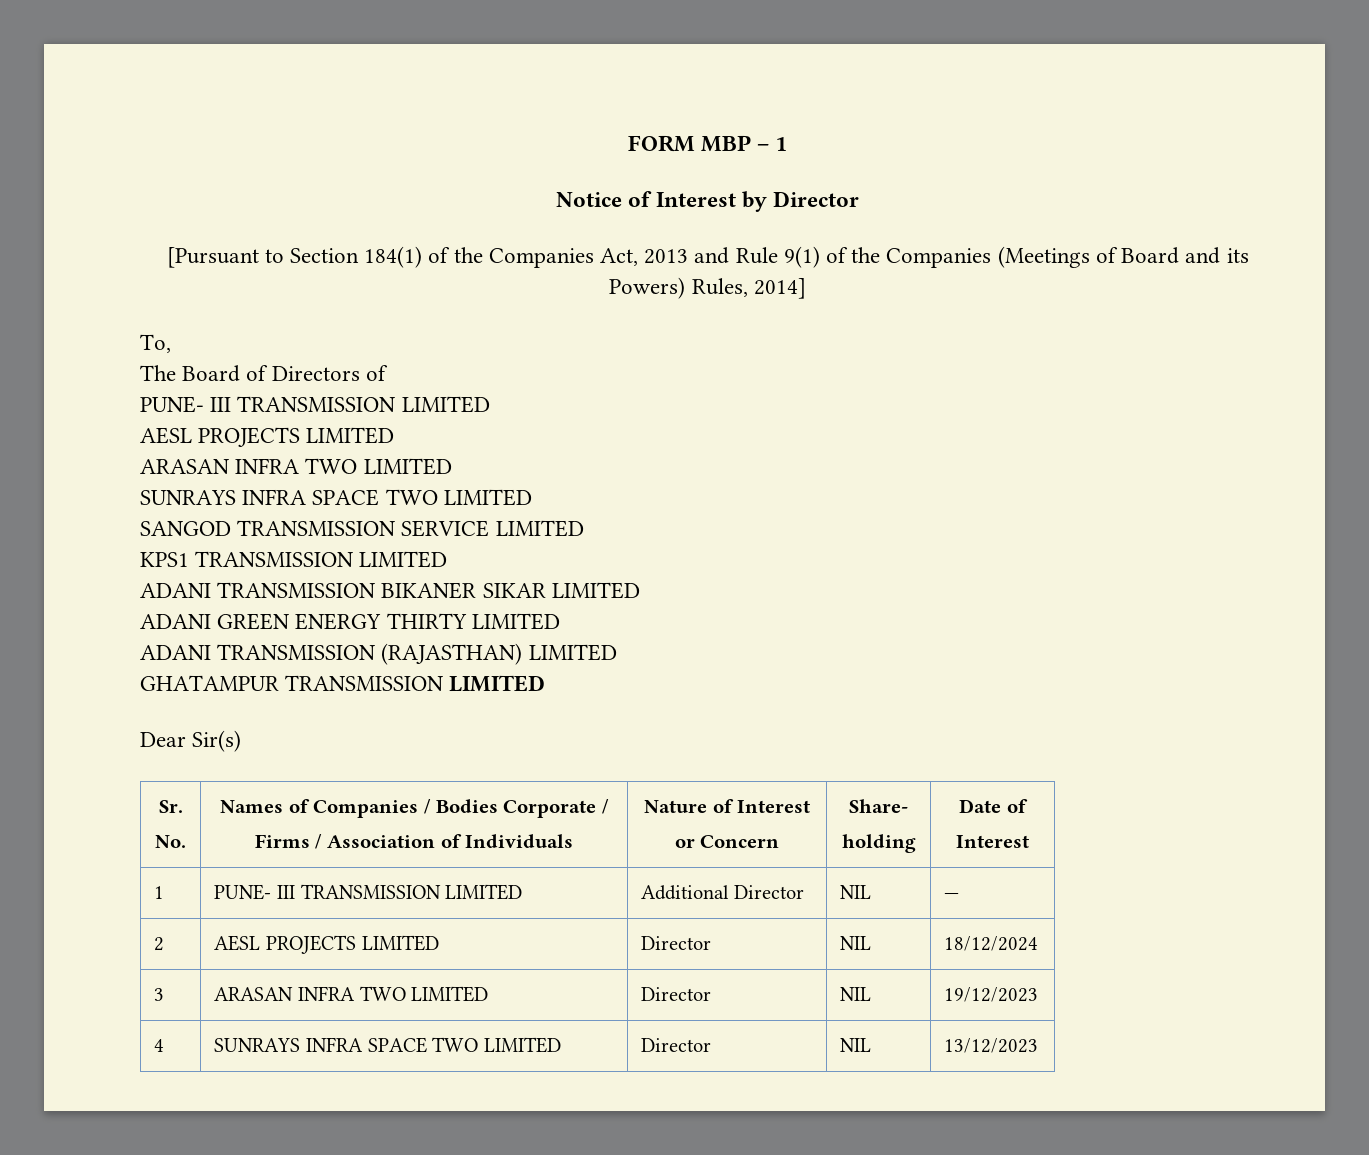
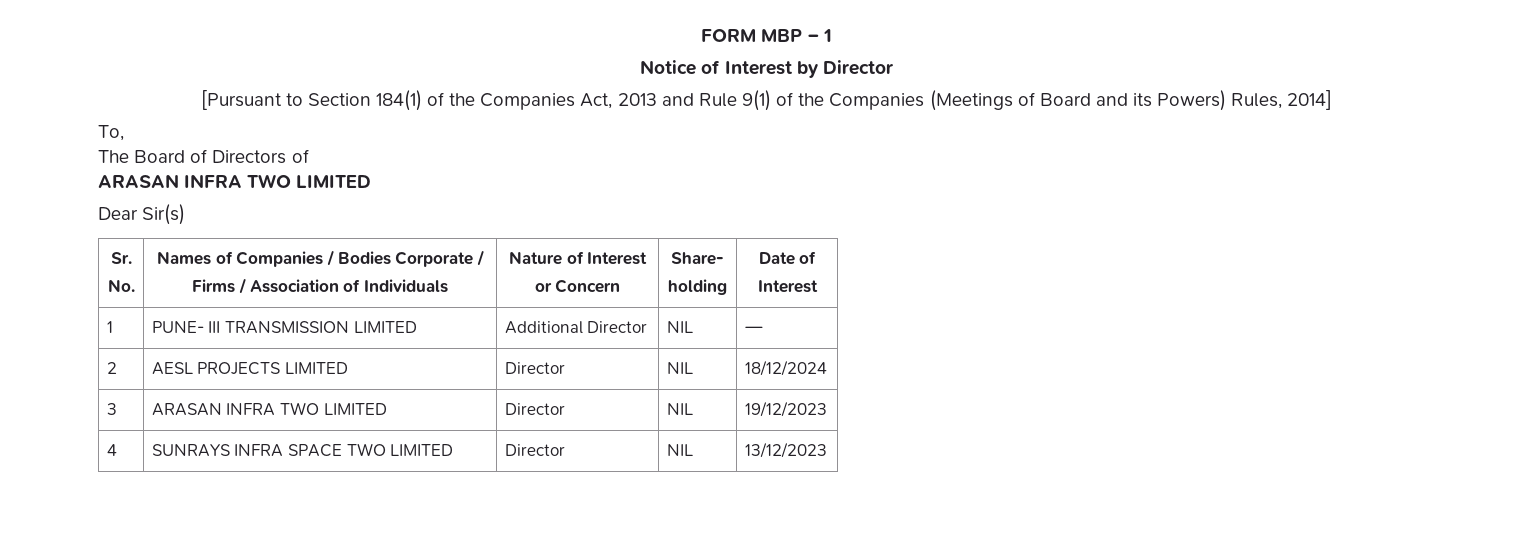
  The Board of Directors of
- PUNE- III TRANSMISSION LIMITED
- AESL PROJECTS LIMITED
  ARASAN INFRA TWO LIMITED
- SUNRAYS INFRA SPACE TWO LIMITED
- SANGOD TRANSMISSION SERVICE LIMITED
- KPS1 TRANSMISSION LIMITED
- ADANI TRANSMISSION BIKANER SIKAR LIMITED
- ADANI GREEN ENERGY THIRTY LIMITED
- ADANI TRANSMISSION (RAJASTHAN) LIMITED
- GHATAMPUR TRANSMISSION LIMITED

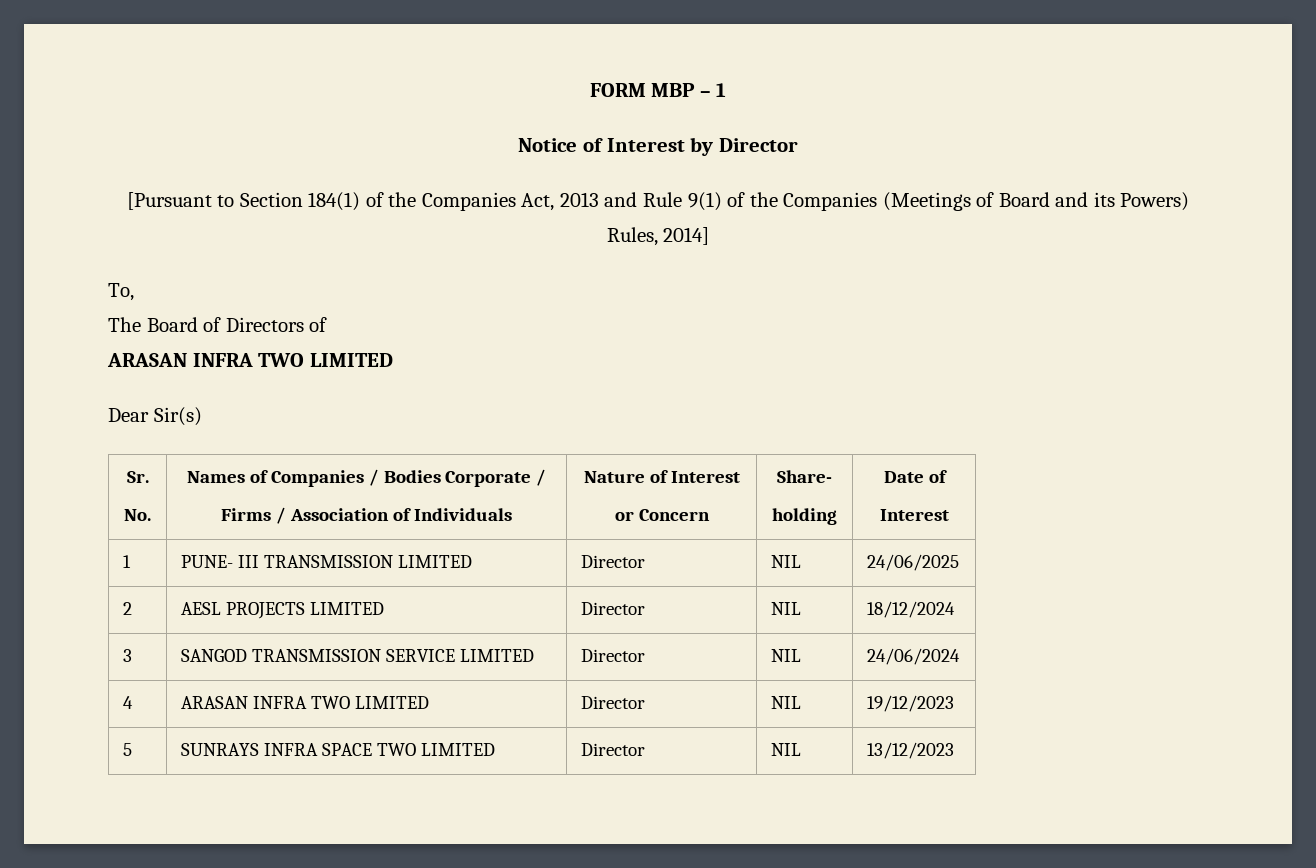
- 1 | PUNE- III TRANSMISSION LIMITED | Additional Director | NIL | —
+ 1 | PUNE- III TRANSMISSION LIMITED | Director | NIL | 24/06/2025
- 3 | ARASAN INFRA TWO LIMITED | Director | NIL | 19/12/2023
+ 3 | SANGOD TRANSMISSION SERVICE LIMITED | Director | NIL | 24/06/2024
+ 4 | ARASAN INFRA TWO LIMITED | Director | NIL | 19/12/2023
- 4 | SUNRAYS INFRA SPACE TWO LIMITED | Director | NIL | 13/12/2023
+ 5 | SUNRAYS INFRA SPACE TWO LIMITED | Director | NIL | 13/12/2023

